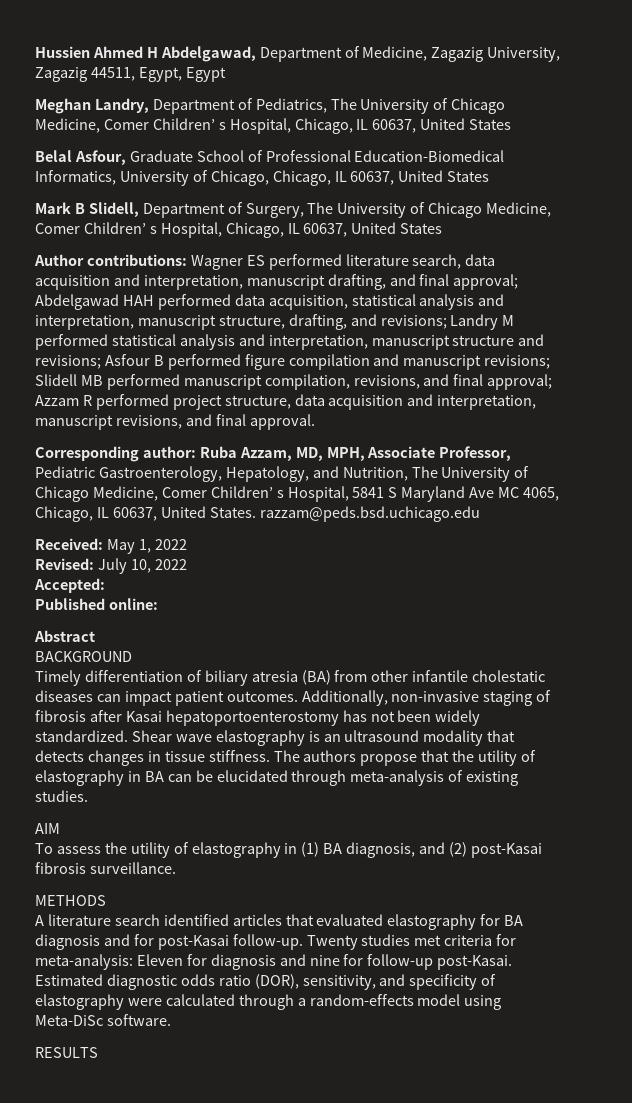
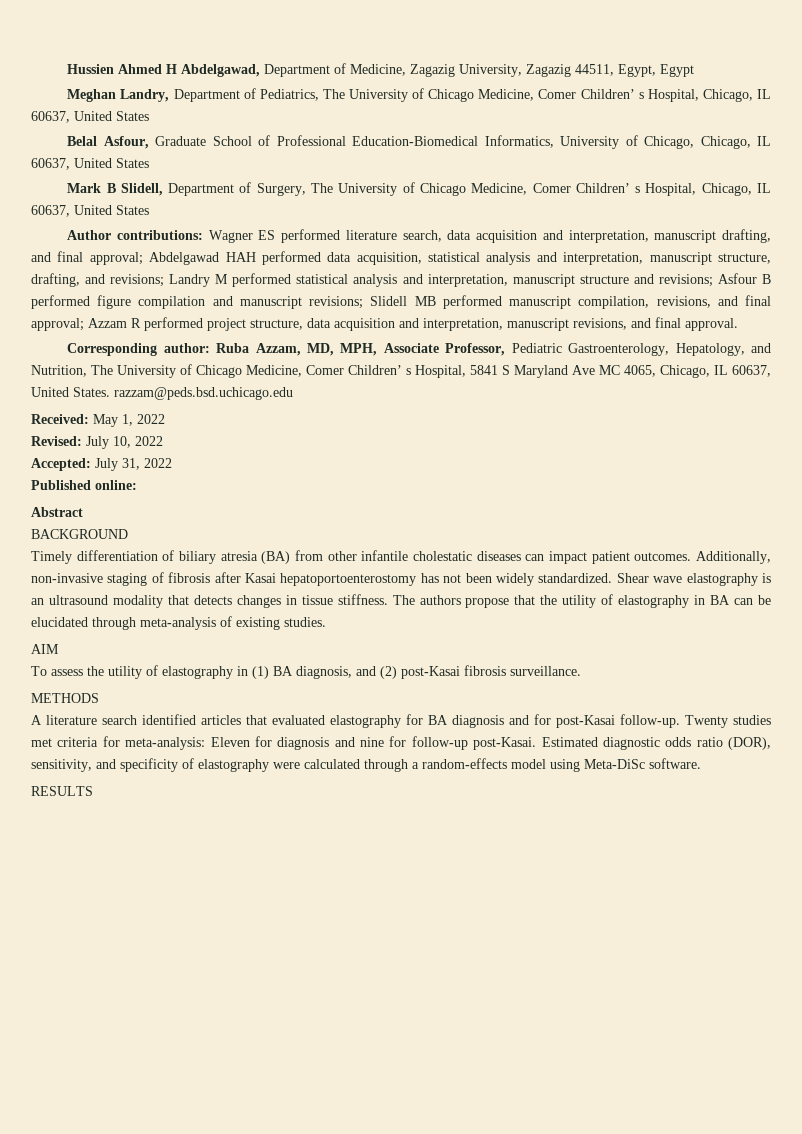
- Accepted:
+ Accepted: July 31, 2022

